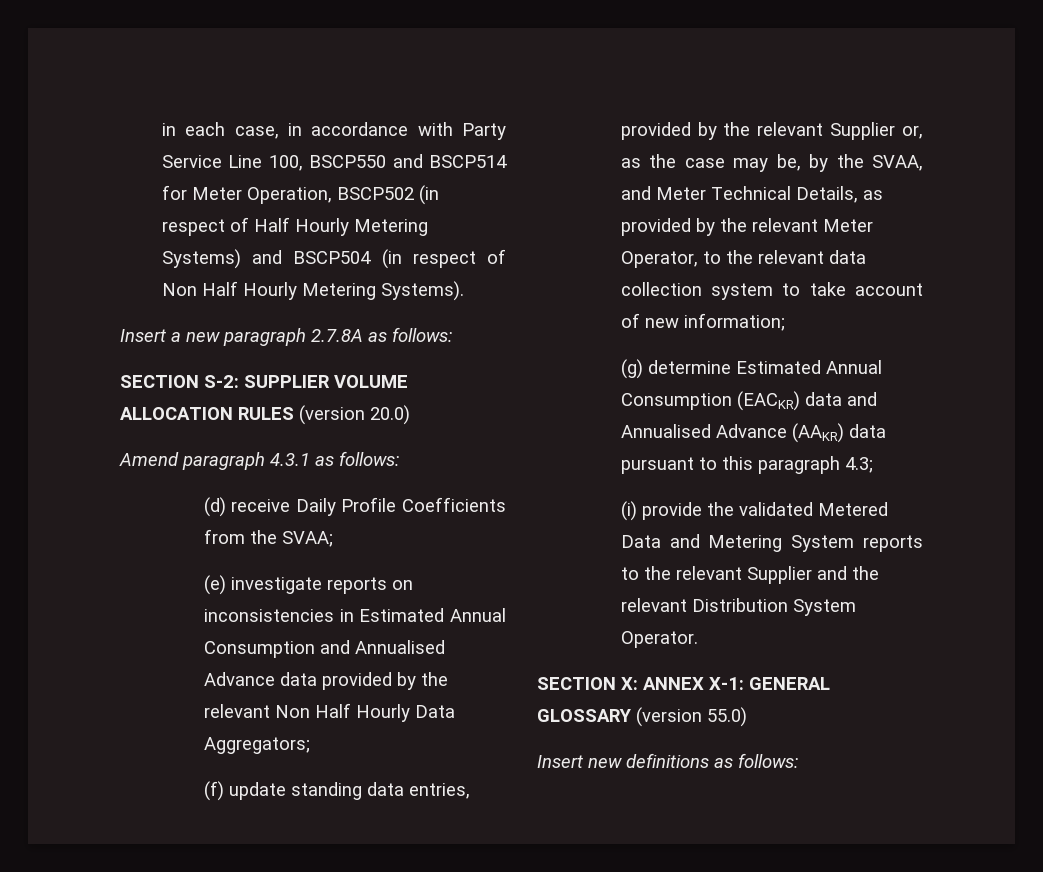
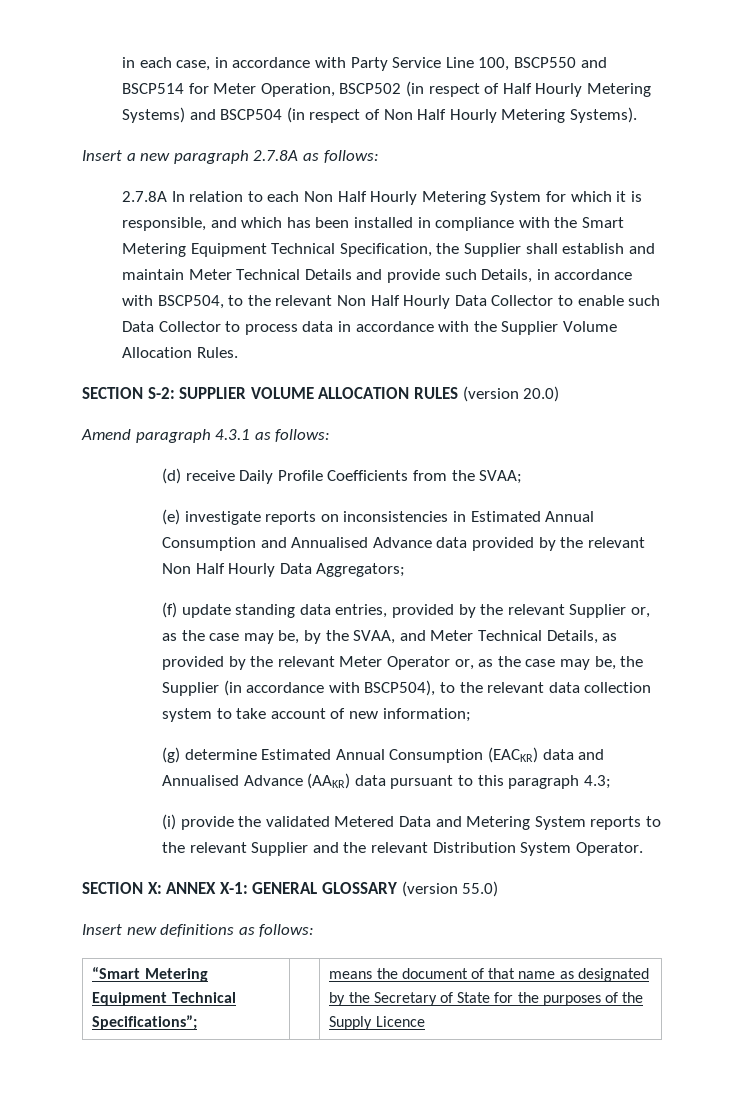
+ 2.7.8A In relation to each Non Half Hourly Metering System for which it is responsible, and which has been installed in compliance with the Smart Metering Equipment Technical Specification, the Supplier shall establish and maintain Meter Technical Details and provide such Details, in accordance with BSCP504, to the relevant Non Half Hourly Data Collector to enable such Data Collector to process data in accordance with the Supplier Volume Allocation Rules.
- (f) update standing data entries, provided by the relevant Supplier or, as the case may be, by the SVAA, and Meter Technical Details, as provided by the relevant Meter Operator, to the relevant data collection system to take account of new information;
+ (f) update standing data entries, provided by the relevant Supplier or, as the case may be, by the SVAA, and Meter Technical Details, as provided by the relevant Meter Operator or, as the case may be, the Supplier (in accordance with BSCP504), to the relevant data collection system to take account of new information;
+ “Smart Metering Equipment Technical Specifications”; | | means the document of that name as designated by the Secretary of State for the purposes of the Supply Licence

